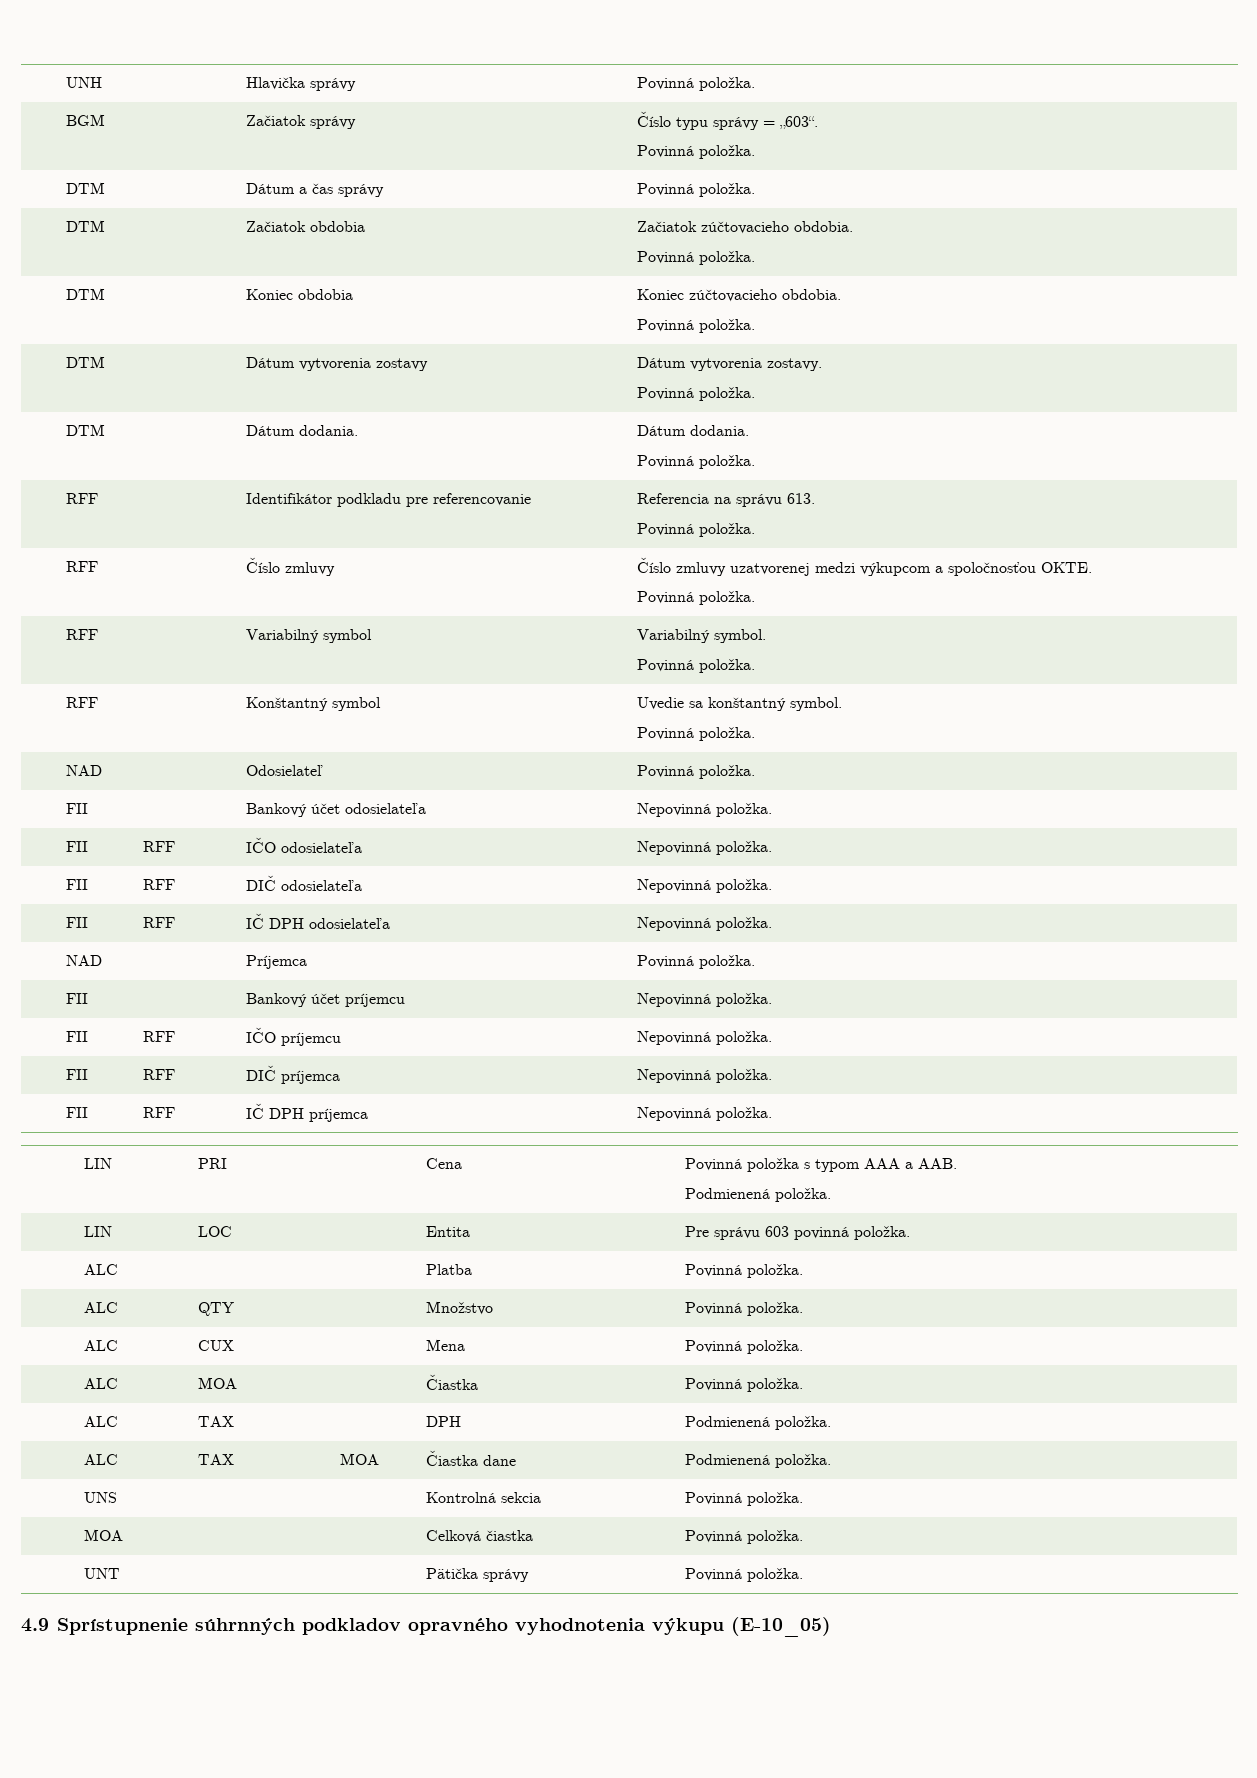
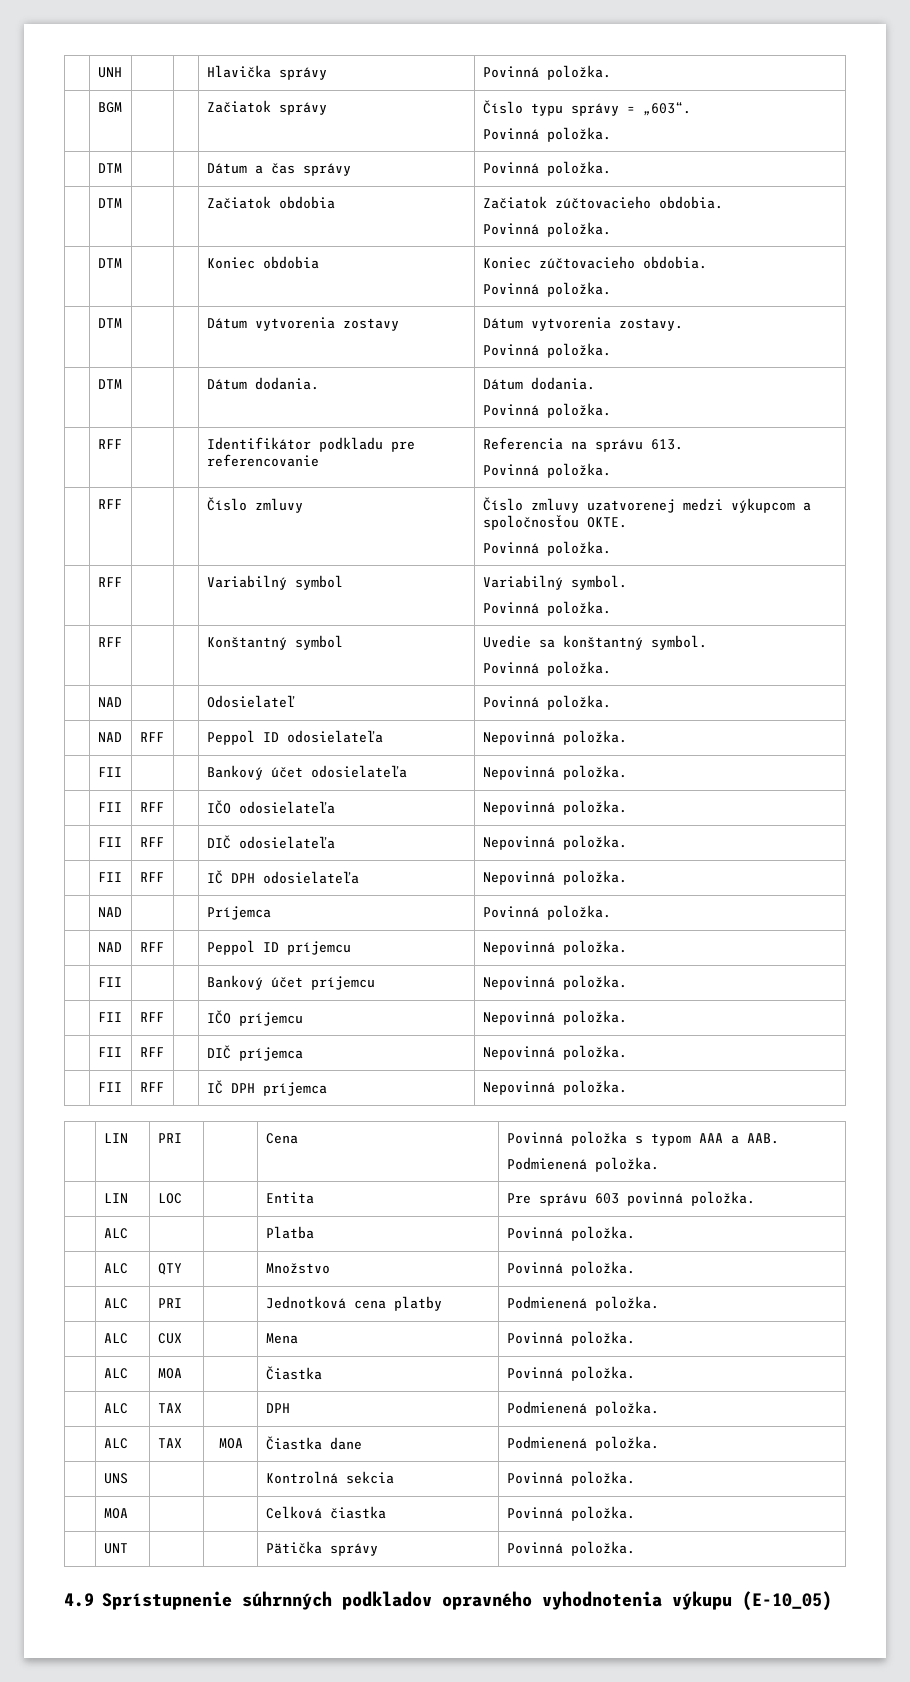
+ | NAD | RFF | | Peppol ID odosielateľa | Nepovinná položka.
+ | NAD | RFF | | Peppol ID príjemcu | Nepovinná položka.
+ | ALC | PRI | | Jednotková cena platby | Podmienená položka.

